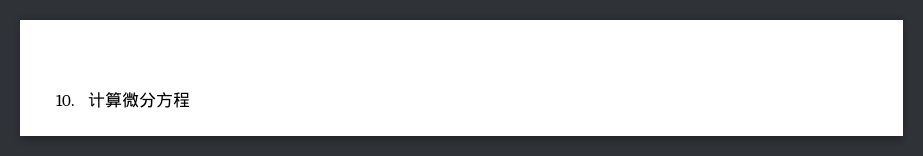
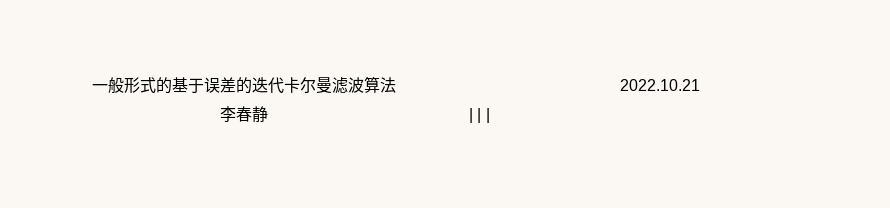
- 10.计算微分方程
+ 一般形式的基于误差的迭代卡尔曼滤波算法
+ 李春静
+ 2022.10.21
+ | | |

